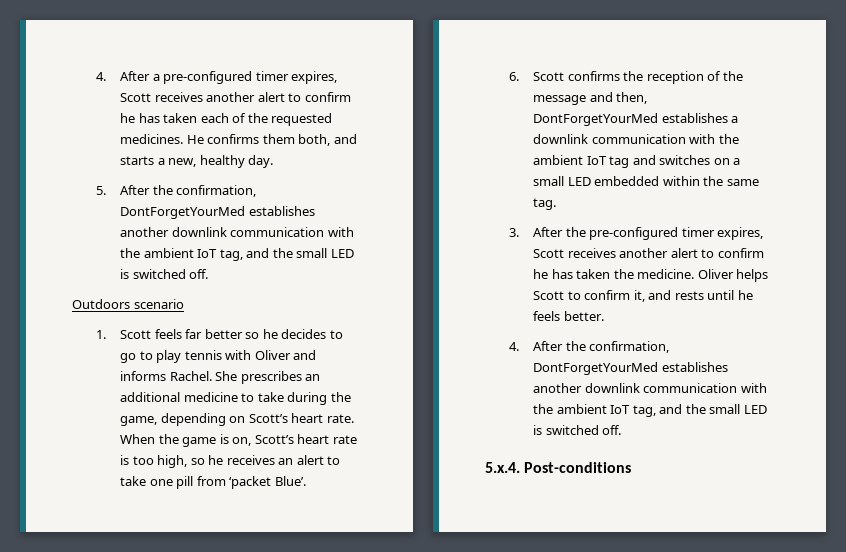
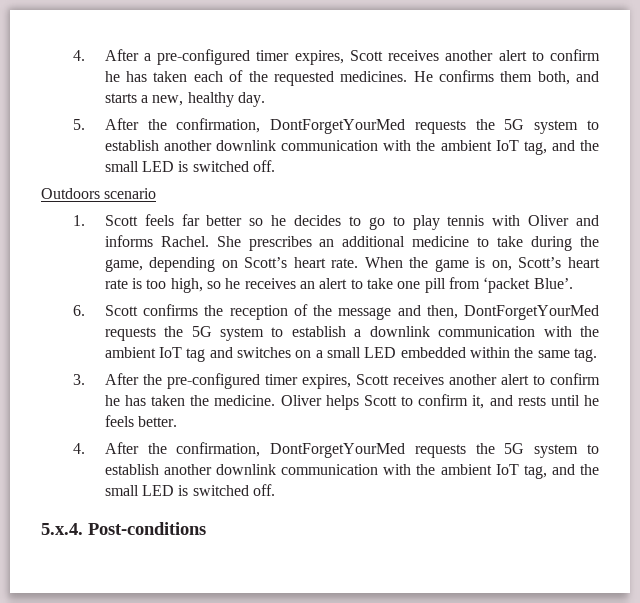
- 5. After the confirmation, DontForgetYourMed establishes another downlink communication with the ambient IoT tag, and the small LED is switched off.
+ 5. After the confirmation, DontForgetYourMed requests the 5G system to establish another downlink communication with the ambient IoT tag, and the small LED is switched off.
- 6. Scott confirms the reception of the message and then, DontForgetYourMed establishes a downlink communication with the ambient IoT tag and switches on a small LED embedded within the same tag.
+ 6. Scott confirms the reception of the message and then, DontForgetYourMed requests the 5G system to establish a downlink communication with the ambient IoT tag and switches on a small LED embedded within the same tag.
- 4. After the confirmation, DontForgetYourMed establishes another downlink communication with the ambient IoT tag, and the small LED is switched off.
+ 4. After the confirmation, DontForgetYourMed requests the 5G system to establish another downlink communication with the ambient IoT tag, and the small LED is switched off.

